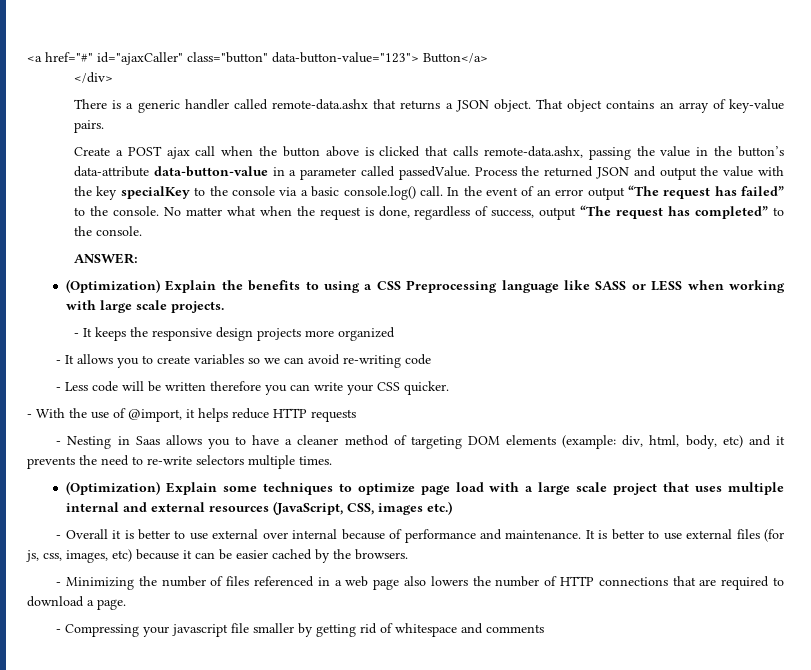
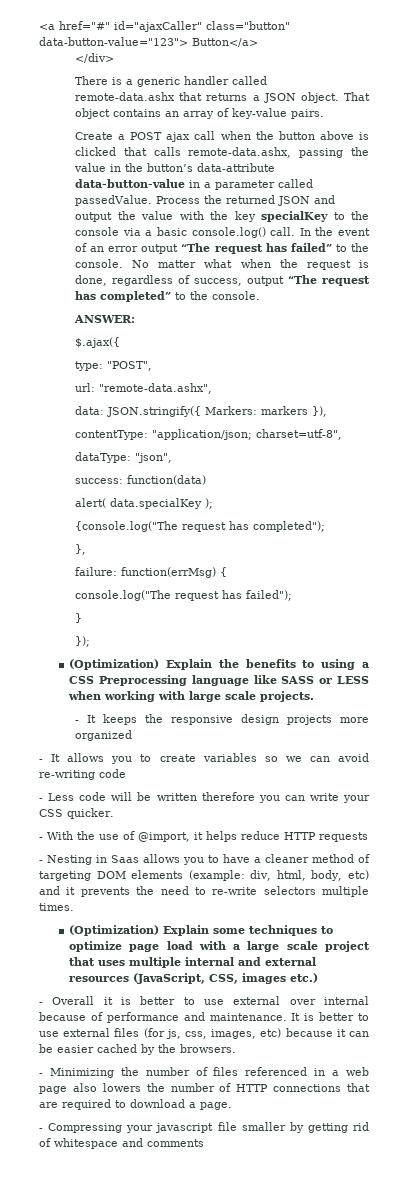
+ $.ajax({
+ type: "POST",
+ url: "remote-data.ashx",
+ data: JSON.stringify({ Markers: markers }),
+ contentType: "application/json; charset=utf-8",
+ dataType: "json",
+ success: function(data)
+ alert( data.specialKey );
+ {console.log("The request has completed");
+ },
+ failure: function(errMsg) {
+ console.log("The request has failed");
+ }
+ });

